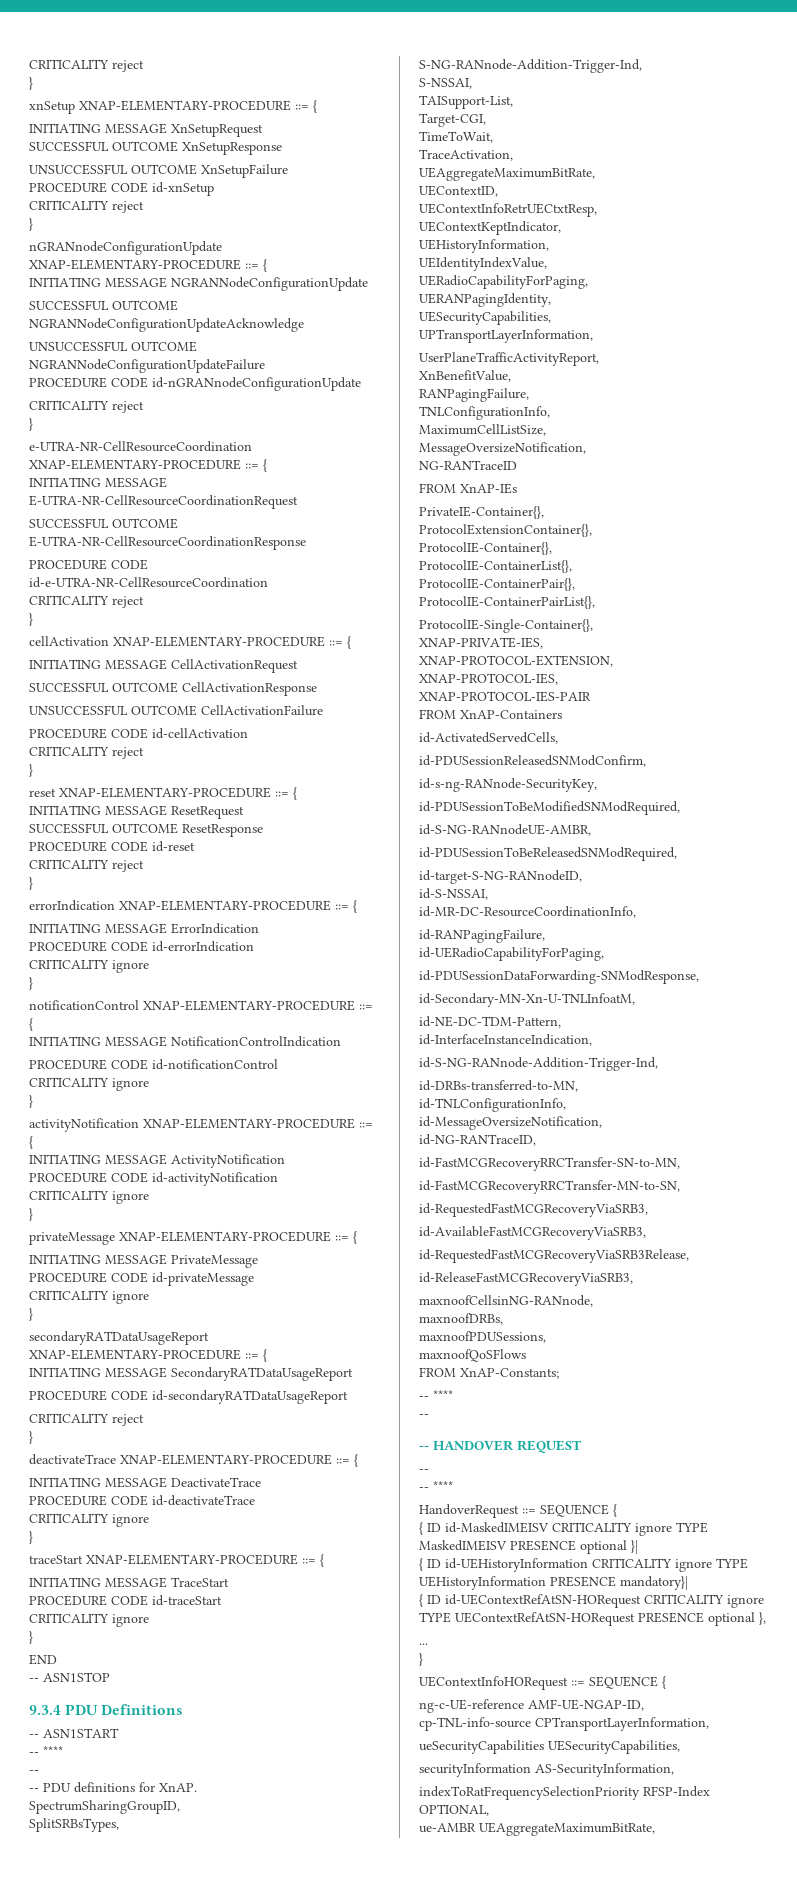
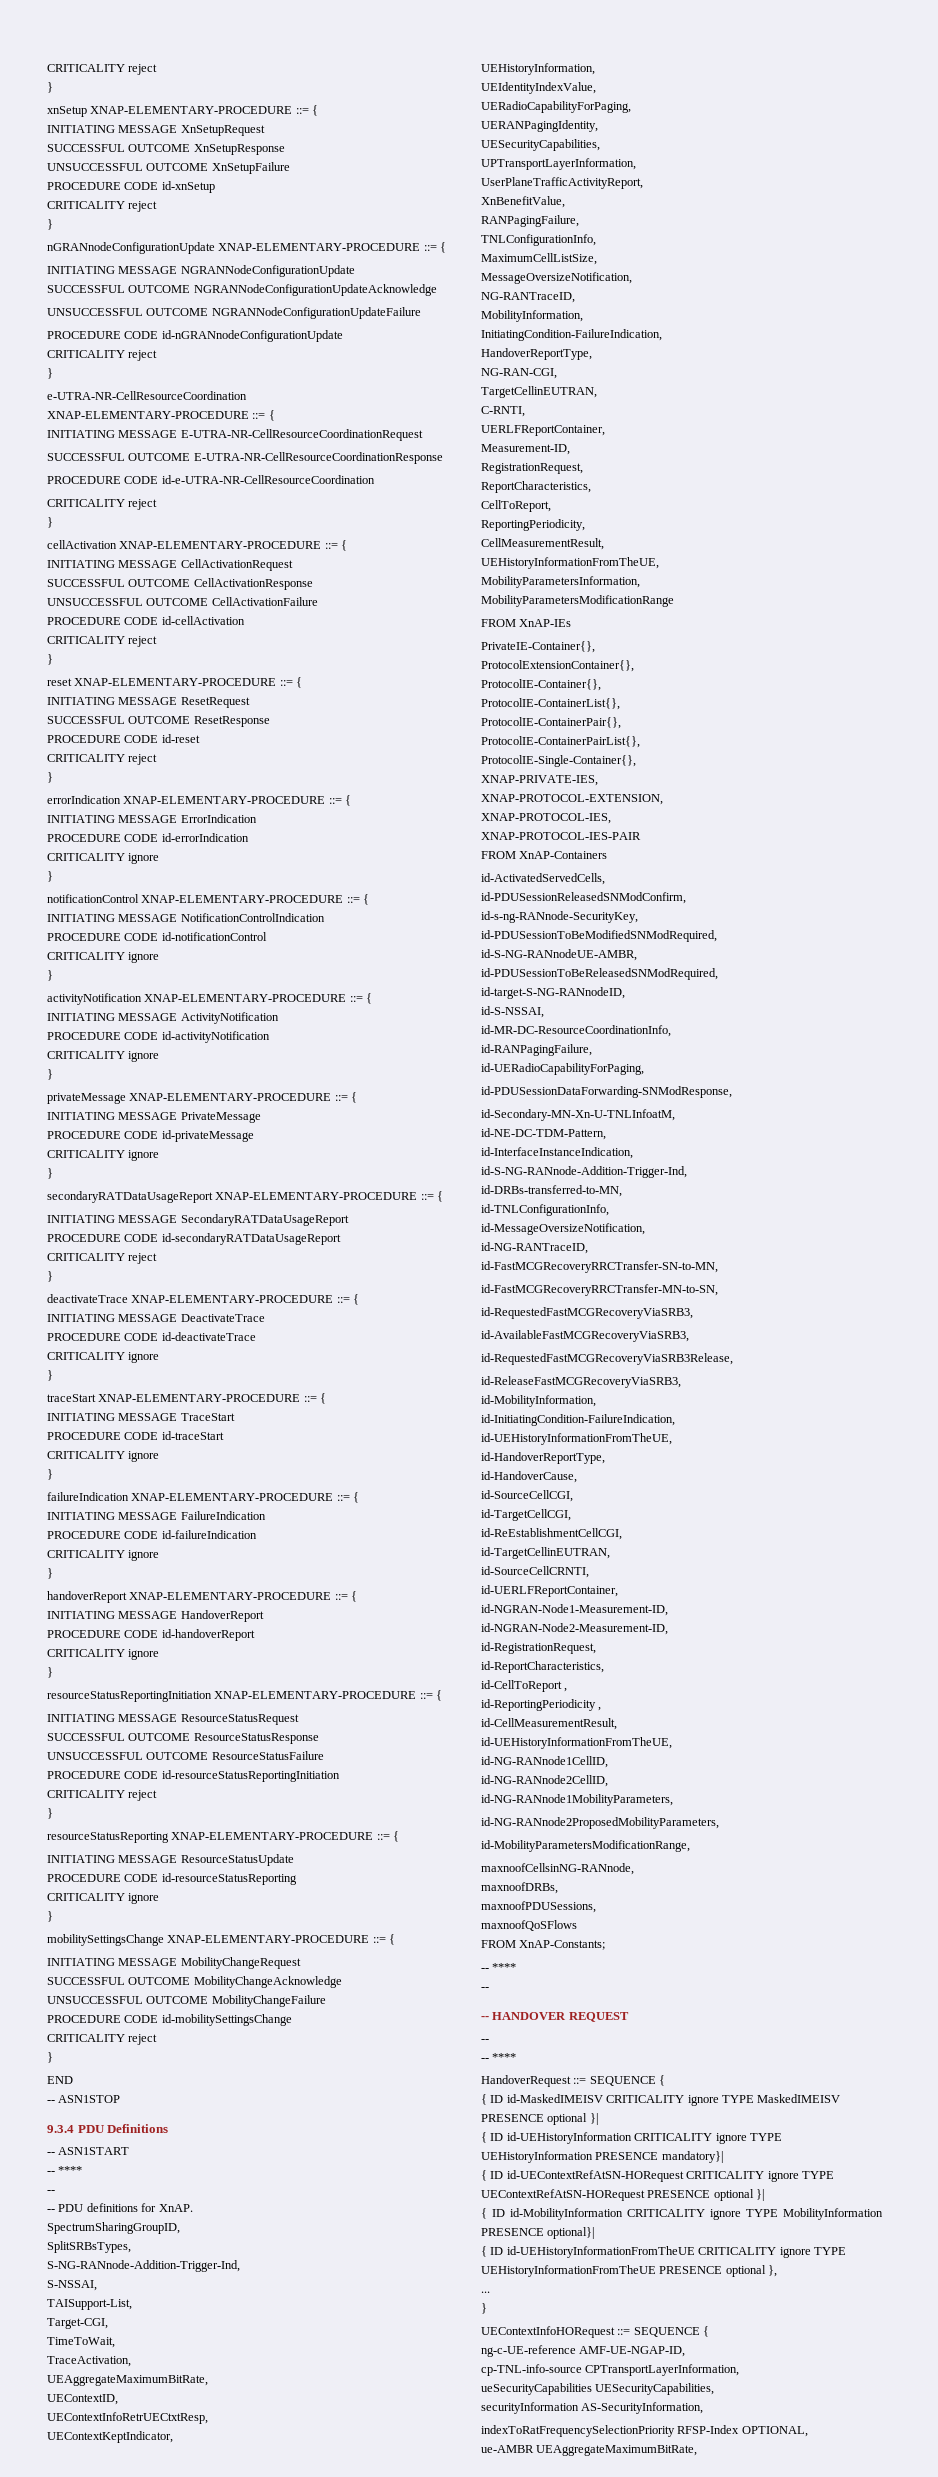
+ failureIndication XNAP-ELEMENTARY-PROCEDURE ::= {
+ INITIATING MESSAGE FailureIndication
+ PROCEDURE CODE id-failureIndication
+ CRITICALITY ignore
+ }
+ handoverReport XNAP-ELEMENTARY-PROCEDURE ::= {
+ INITIATING MESSAGE HandoverReport
+ PROCEDURE CODE id-handoverReport
+ CRITICALITY ignore
+ }
+ resourceStatusReportingInitiation XNAP-ELEMENTARY-PROCEDURE ::= {
+ INITIATING MESSAGE ResourceStatusRequest
+ SUCCESSFUL OUTCOME ResourceStatusResponse
+ UNSUCCESSFUL OUTCOME ResourceStatusFailure
+ PROCEDURE CODE id-resourceStatusReportingInitiation
+ CRITICALITY reject
+ }
+ resourceStatusReporting XNAP-ELEMENTARY-PROCEDURE ::= {
+ INITIATING MESSAGE ResourceStatusUpdate
+ PROCEDURE CODE id-resourceStatusReporting
+ CRITICALITY ignore
+ }
+ mobilitySettingsChange XNAP-ELEMENTARY-PROCEDURE ::= {
+ INITIATING MESSAGE MobilityChangeRequest
+ SUCCESSFUL OUTCOME MobilityChangeAcknowledge
+ UNSUCCESSFUL OUTCOME MobilityChangeFailure
+ PROCEDURE CODE id-mobilitySettingsChange
+ CRITICALITY reject
+ }
- NG-RANTraceID
+ NG-RANTraceID,
+ MobilityInformation,
+ InitiatingCondition-FailureIndication,
+ HandoverReportType,
+ NG-RAN-CGI,
+ TargetCellinEUTRAN,
+ C-RNTI,
+ UERLFReportContainer,
+ Measurement-ID,
+ RegistrationRequest,
+ ReportCharacteristics,
+ CellToReport,
+ ReportingPeriodicity,
+ CellMeasurementResult,
+ UEHistoryInformationFromTheUE,
+ MobilityParametersInformation,
+ MobilityParametersModificationRange
+ id-MobilityInformation,
+ id-InitiatingCondition-FailureIndication,
+ id-UEHistoryInformationFromTheUE,
+ id-HandoverReportType,
+ id-HandoverCause,
+ id-SourceCellCGI,
+ id-TargetCellCGI,
+ id-ReEstablishmentCellCGI,
+ id-TargetCellinEUTRAN,
+ id-SourceCellCRNTI,
+ id-UERLFReportContainer,
+ id-NGRAN-Node1-Measurement-ID,
+ id-NGRAN-Node2-Measurement-ID,
+ id-RegistrationRequest,
+ id-ReportCharacteristics,
+ id-CellToReport ,
+ id-ReportingPeriodicity ,
+ id-CellMeasurementResult,
+ id-UEHistoryInformationFromTheUE,
+ id-NG-RANnode1CellID,
+ id-NG-RANnode2CellID,
+ id-NG-RANnode1MobilityParameters,
+ id-NG-RANnode2ProposedMobilityParameters,
+ id-MobilityParametersModificationRange,
- { ID id-UEContextRefAtSN-HORequest CRITICALITY ignore TYPE UEContextRefAtSN-HORequest PRESENCE optional },
+ { ID id-UEContextRefAtSN-HORequest CRITICALITY ignore TYPE UEContextRefAtSN-HORequest PRESENCE optional }|
+ { ID id-MobilityInformation CRITICALITY ignore TYPE MobilityInformation PRESENCE optional}|
+ { ID id-UEHistoryInformationFromTheUE CRITICALITY ignore TYPE UEHistoryInformationFromTheUE PRESENCE optional },

